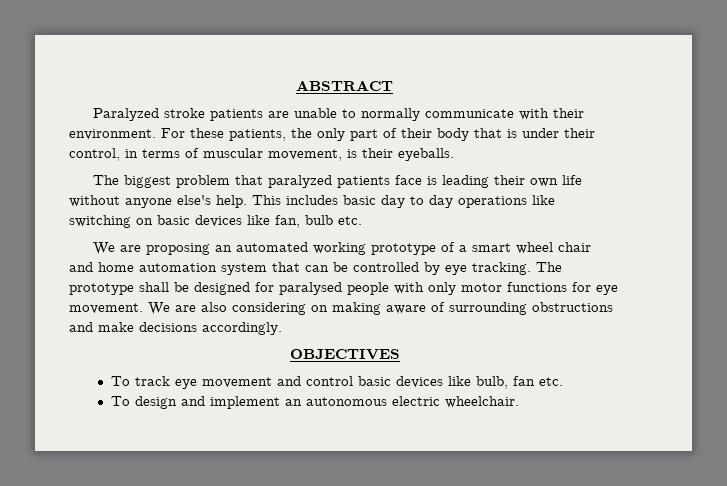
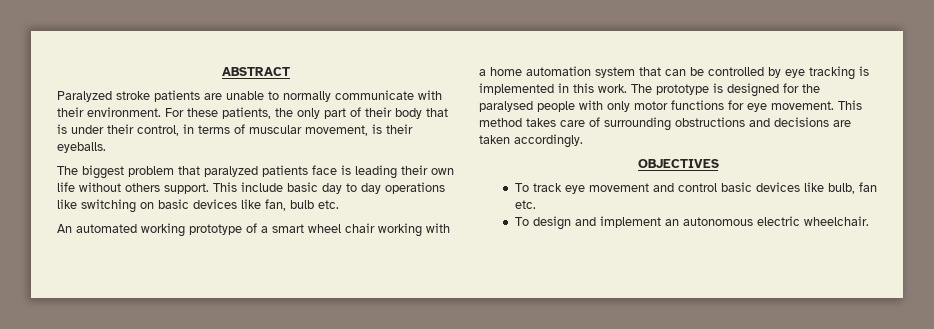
- The biggest problem that paralyzed patients face is leading their own life without anyone else's help. This includes basic day to day operations like switching on basic devices like fan, bulb etc.
+ The biggest problem that paralyzed patients face is leading their own life without others support. This include basic day to day operations like switching on basic devices like fan, bulb etc.
- We are proposing an automated working prototype of a smart wheel chair and home automation system that can be controlled by eye tracking. The prototype shall be designed for paralysed people with only motor functions for eye movement.
+ An automated working prototype of a smart wheel chair working with a home automation system that can be controlled by eye tracking is implemented in this work. The prototype is designed for the paralysed people with only motor functions for eye movement.
- We are also considering on making aware of surrounding obstructions and make decisions accordingly.
+ This method takes care of surrounding obstructions and decisions are taken accordingly.

